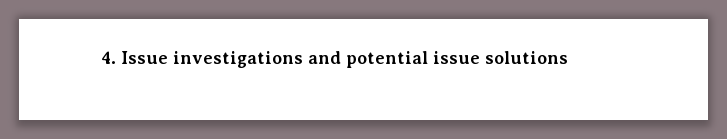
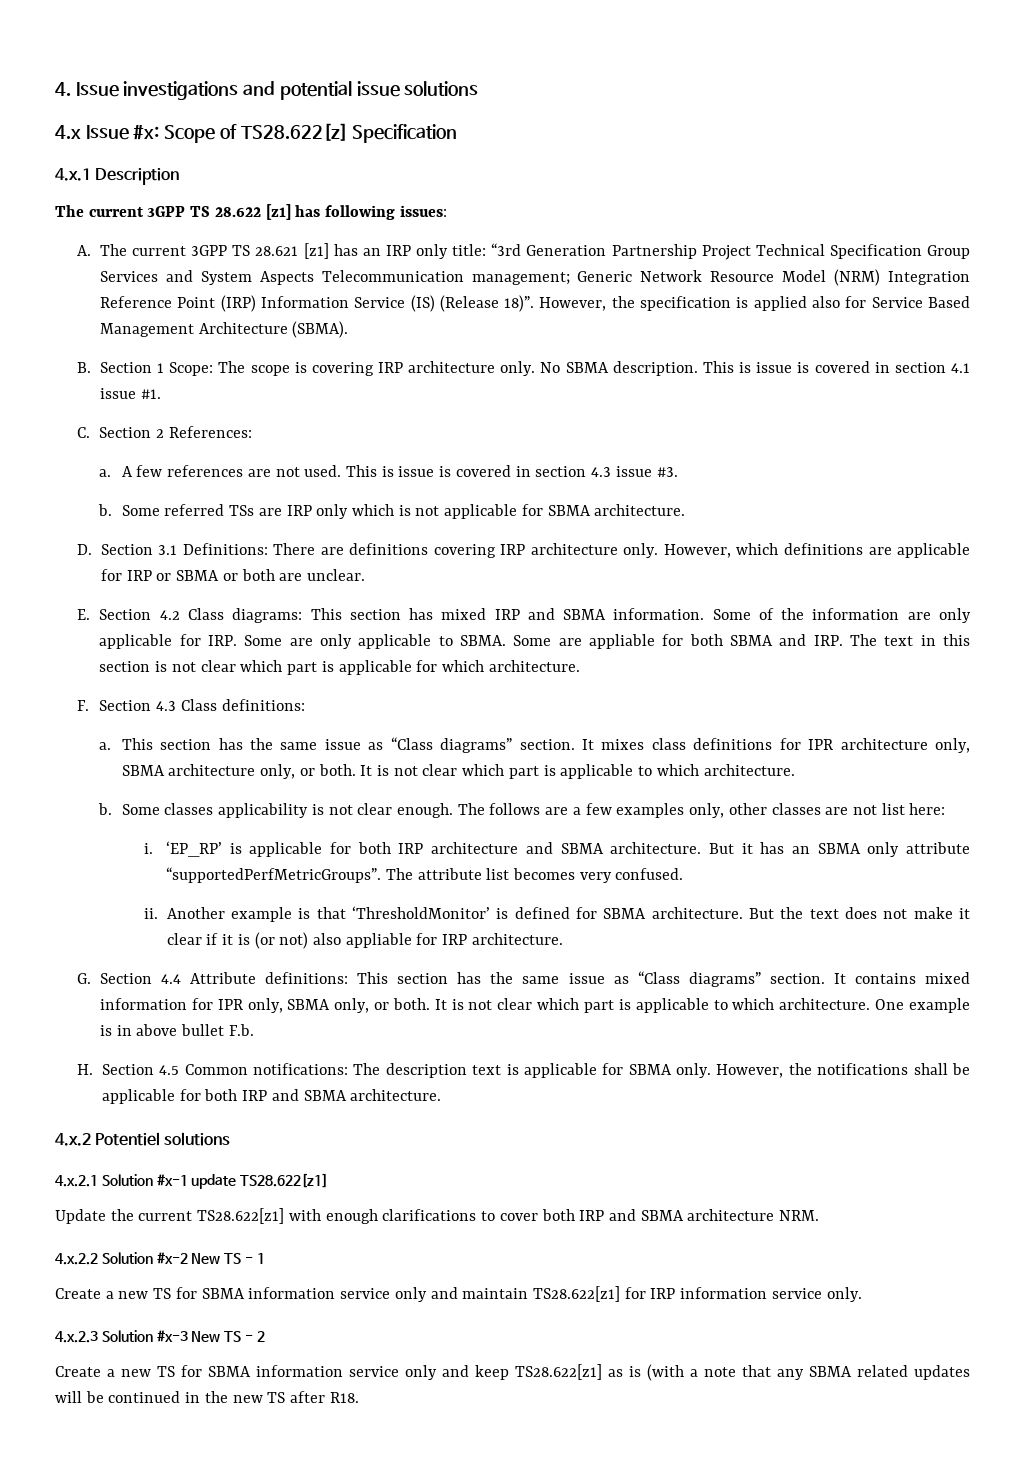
+ 4.x Issue #x: Scope of TS28.622[z] Specification
+ 4.x.1 Description
+ The current 3GPP TS 28.622 [z1] has following issues:
+ A. The current 3GPP TS 28.621 [z1] has an IRP only title: “3rd Generation Partnership Project Technical Specification Group Services and System Aspects Telecommunication management; Generic Network Resource Model (NRM) Integration Reference Point (IRP) Information Service (IS) (Release 18)”. However, the specification is applied also for Service Based Management Architecture (SBMA).
+ B. Section 1 Scope: The scope is covering IRP architecture only. No SBMA description. This is issue is covered in section 4.1 issue #1.
+ C. Section 2 References:
+ a. A few references are not used. This is issue is covered in section 4.3 issue #3.
+ b. Some referred TSs are IRP only which is not applicable for SBMA architecture.
+ D. Section 3.1 Definitions: There are definitions covering IRP architecture only. However, which definitions are applicable for IRP or SBMA or both are unclear.
+ E. Section 4.2 Class diagrams: This section has mixed IRP and SBMA information. Some of the information are only applicable for IRP. Some are only applicable to SBMA. Some are appliable for both SBMA and IRP. The text in this section is not clear which part is applicable for which architecture.
+ F. Section 4.3 Class definitions:
+ a. This section has the same issue as “Class diagrams” section. It mixes class definitions for IPR architecture only, SBMA architecture only, or both. It is not clear which part is applicable to which architecture.
+ b. Some classes applicability is not clear enough. The follows are a few examples only, other classes are not list here:
+ i. ‘EP_RP’ is applicable for both IRP architecture and SBMA architecture. But it has an SBMA only attribute “supportedPerfMetricGroups”. The attribute list becomes very confused.
+ ii. Another example is that ‘ThresholdMonitor’ is defined for SBMA architecture. But the text does not make it clear if it is (or not) also appliable for IRP architecture.
+ G. Section 4.4 Attribute definitions: This section has the same issue as “Class diagrams” section. It contains mixed information for IPR only, SBMA only, or both. It is not clear which part is applicable to which architecture. One example is in above bullet F.b.
+ H. Section 4.5 Common notifications: The description text is applicable for SBMA only. However, the notifications shall be applicable for both IRP and SBMA architecture.
+ 4.x.2 Potentiel solutions
+ 4.x.2.1 Solution #x-1 update TS28.622[z1]
+ Update the current TS28.622[z1] with enough clarifications to cover both IRP and SBMA architecture NRM.
+ 4.x.2.2 Solution #x-2 New TS - 1
+ Create a new TS for SBMA information service only and maintain TS28.622[z1] for IRP information service only.
+ 4.x.2.3 Solution #x-3 New TS - 2
+ Create a new TS for SBMA information service only and keep TS28.622[z1] as is (with a note that any SBMA related updates will be continued in the new TS after R18.

